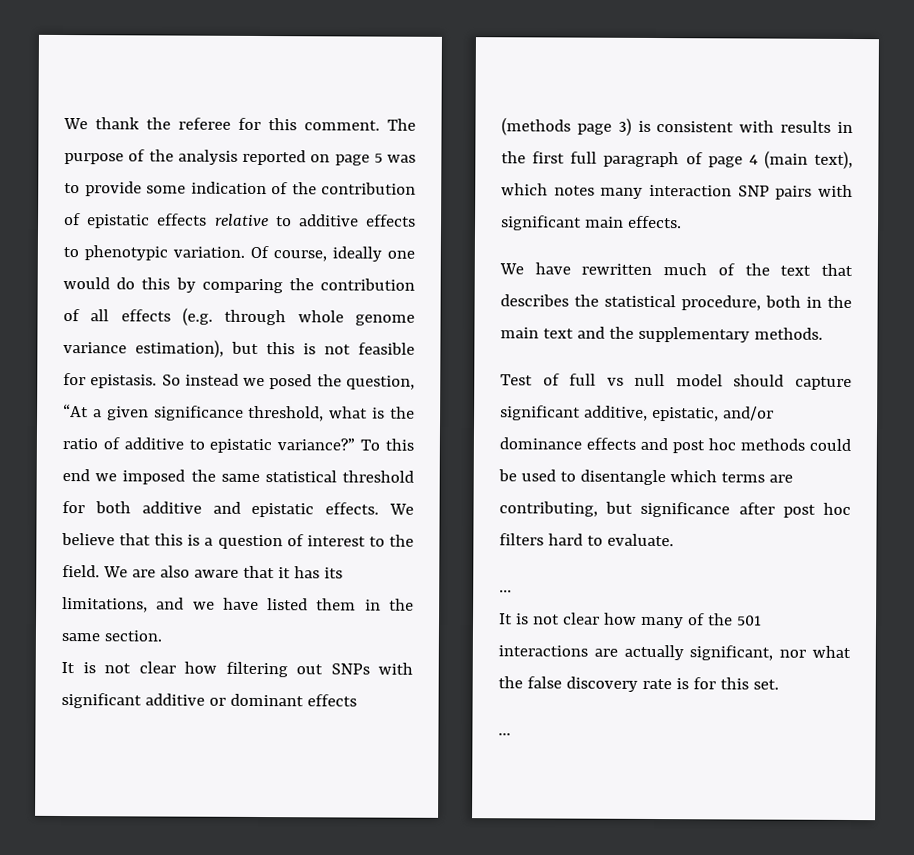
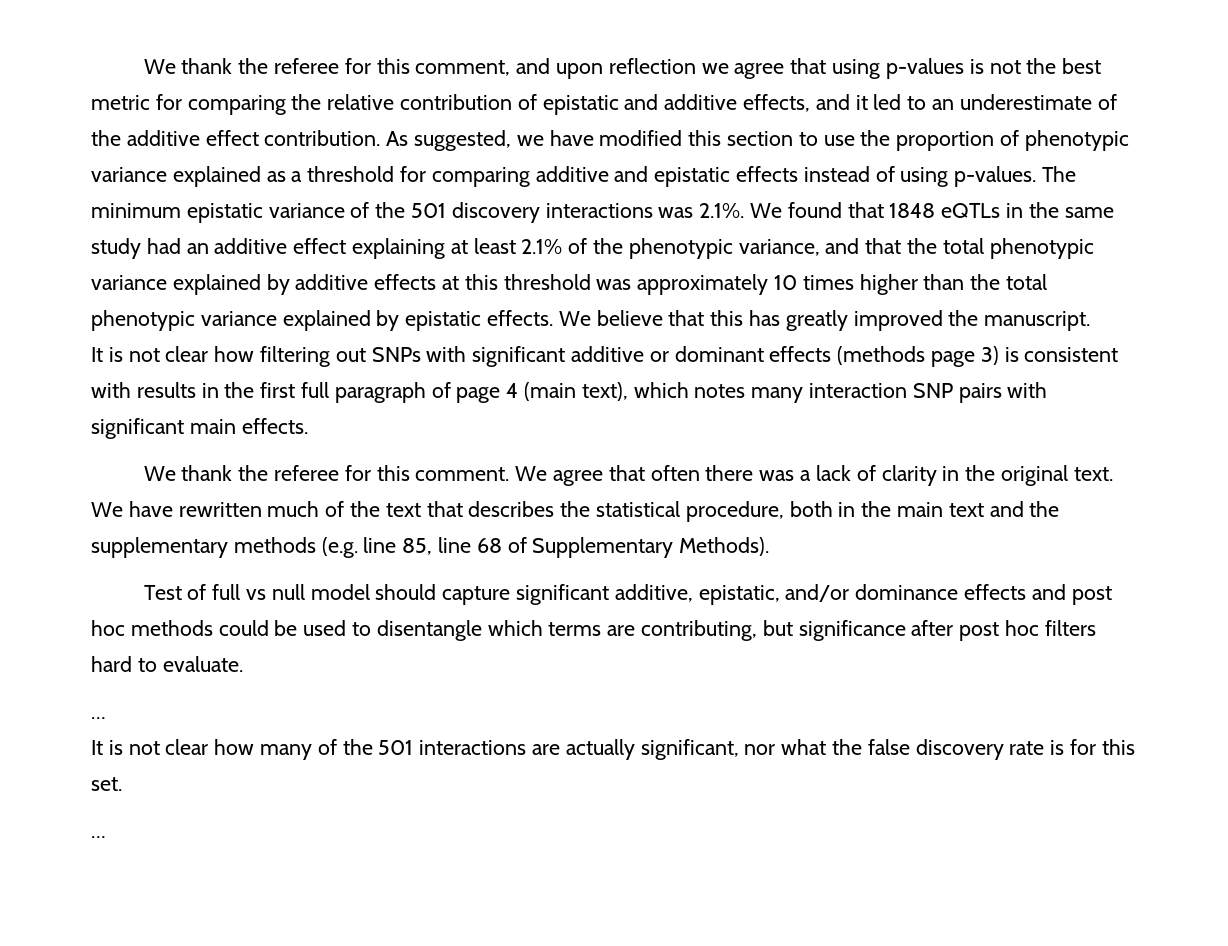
- We thank the referee for this comment. The purpose of the analysis reported on page 5 was to provide some indication of the contribution of epistatic effects relative to additive effects to phenotypic variation. Of course, ideally one would do this by comparing the contribution of all effects (e.g. through whole genome variance estimation), but this is not feasible for epistasis. So instead we posed the question, “At a given significance threshold, what is the ratio of additive to epistatic variance?” To this end we imposed the same statistical threshold for both additive and epistatic effects.
+ We thank the referee for this comment, and upon reflection we agree that using p-values is not the best metric for comparing the relative contribution of epistatic and additive effects, and it led to an underestimate of the additive effect contribution. As suggested, we have modified this section to use the proportion of phenotypic variance explained as a threshold for comparing additive and epistatic effects instead of using p-values. The minimum epistatic variance of the 501 discovery interactions was 2.1%. We found that 1848 eQTLs in the same study had an additive effect explaining at least 2.1% of the phenotypic variance, and that the total phenotypic variance explained by additive effects at this threshold was approximately 10 times higher than the total phenotypic variance explained by epistatic effects.
- We believe that this is a question of interest to the field. We are also aware that it has its limitations, and we have listed them in the same section.
+ We believe that this has greatly improved the manuscript.
- We have rewritten much of the text that describes the statistical procedure, both in the main text and the supplementary methods.
+ We thank the referee for this comment. We agree that often there was a lack of clarity in the original text. We have rewritten much of the text that describes the statistical procedure, both in the main text and the supplementary methods (e.g. line 85, line 68 of Supplementary Methods).

